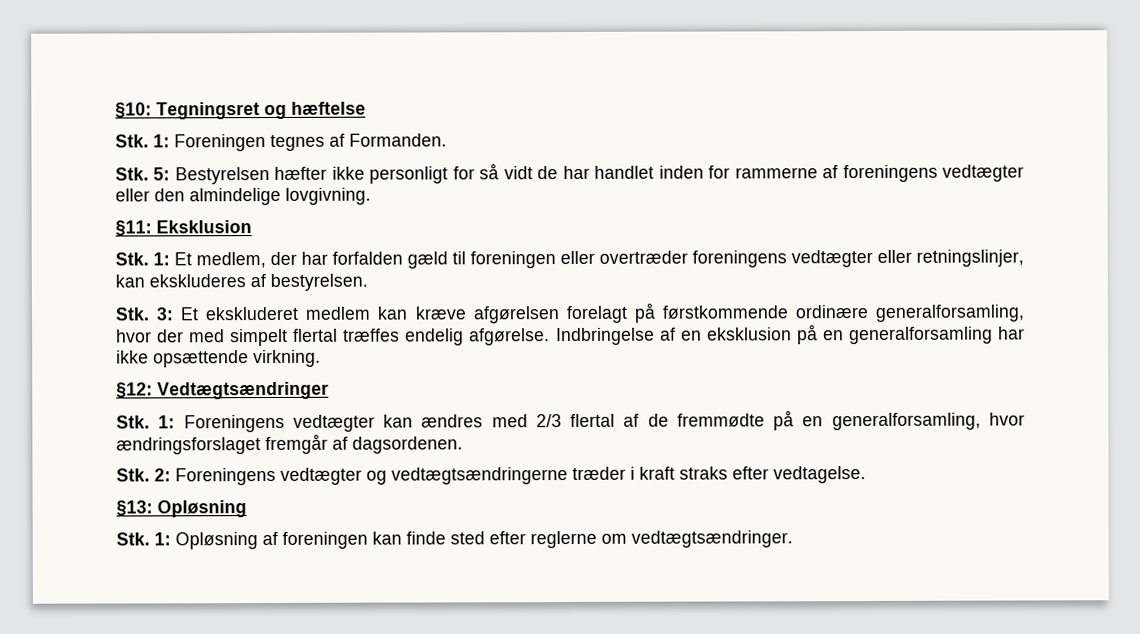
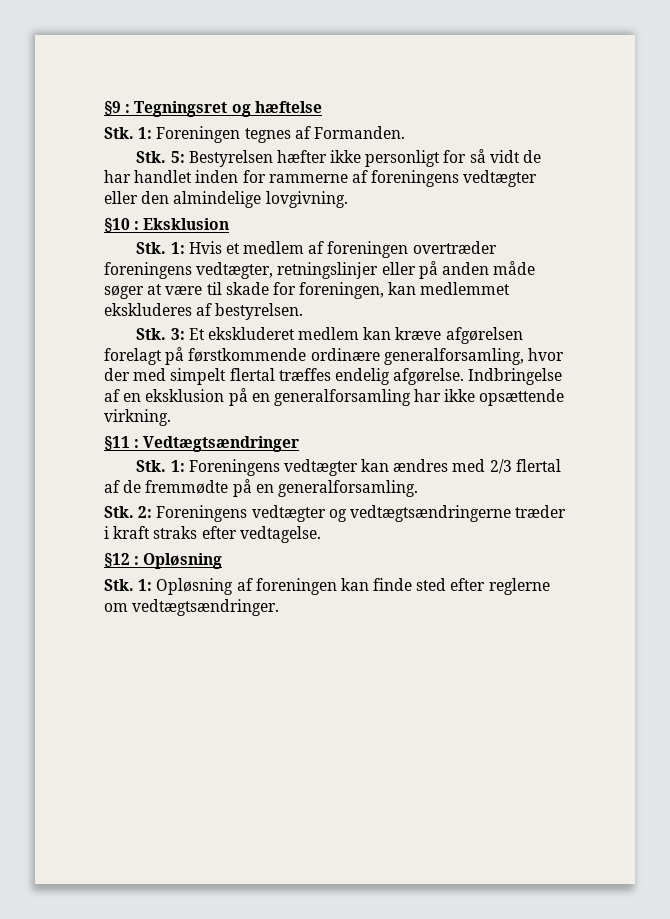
- §10: Tegningsret og hæftelse
+ §9 : Tegningsret og hæftelse
- §11: Eksklusion
+ §10 : Eksklusion
- Stk. 1: Et medlem, der har forfalden gæld til foreningen eller overtræder foreningens vedtægter eller retningslinjer, kan ekskluderes af bestyrelsen.
+ Stk. 1: Hvis et medlem af foreningen overtræder foreningens vedtægter, retningslinjer eller på anden måde søger at være til skade for foreningen, kan medlemmet ekskluderes af bestyrelsen.
- §12: Vedtægtsændringer
+ §11 : Vedtægtsændringer
- Stk. 1: Foreningens vedtægter kan ændres med 2/3 flertal af de fremmødte på en generalforsamling, hvor ændringsforslaget fremgår af dagsordenen.
+ Stk. 1: Foreningens vedtægter kan ændres med 2/3 flertal af de fremmødte på en generalforsamling.
- §13: Opløsning
+ §12 : Opløsning

